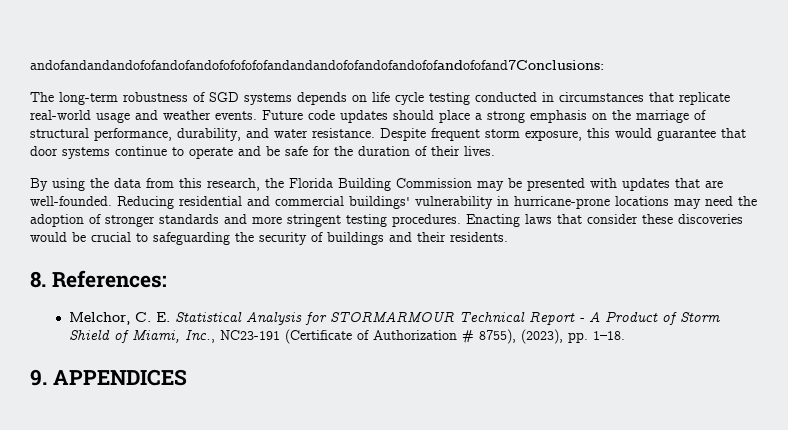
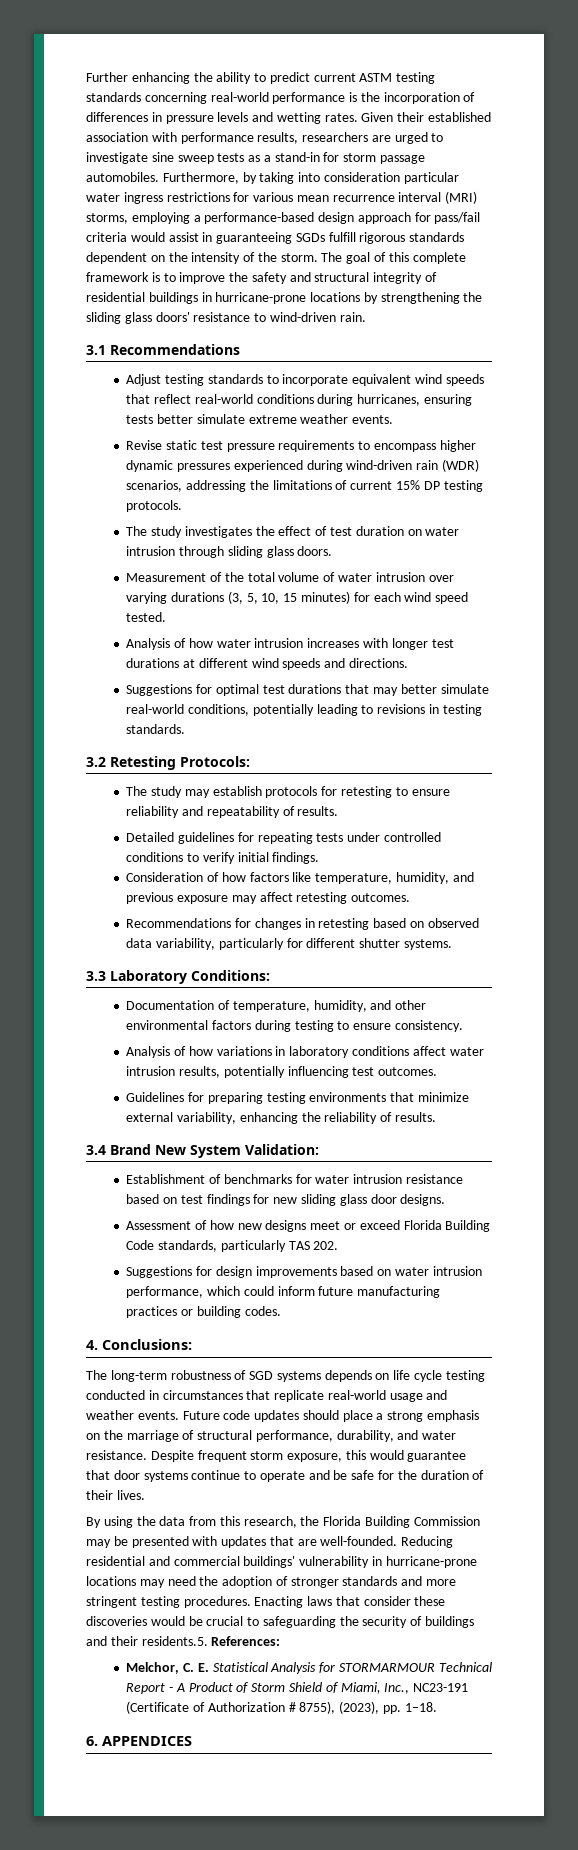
- andofandandandofofandofandofofofofofandandandofofandofandofofandofofand7Conclusions:
+ Further enhancing the ability to predict current ASTM testing standards concerning real-world performance is the incorporation of differences in pressure levels and wetting rates. Given their established association with performance results, researchers are urged to investigate sine sweep tests as a stand-in for storm passage automobiles. Furthermore, by taking into consideration particular water ingress restrictions for various mean recurrence interval (MRI) storms, employing a performance-based design approach for pass/fail criteria would assist in guaranteeing SGDs fulfill rigorous standards dependent on the intensity of the storm. The goal of this complete framework is to improve the safety and structural integrity of residential buildings in hurricane-prone locations by strengthening the sliding glass doors' resistance to wind-driven rain.
+ 3.1 Recommendations
+ Adjust testing standards to incorporate equivalent wind speeds that reflect real-world conditions during hurricanes, ensuring tests better simulate extreme weather events.
+ Revise static test pressure requirements to encompass higher dynamic pressures experienced during wind-driven rain (WDR) scenarios, addressing the limitations of current 15% DP testing protocols.
+ The study investigates the effect of test duration on water intrusion through sliding glass doors.
+ Measurement of the total volume of water intrusion over varying durations (3, 5, 10, 15 minutes) for each wind speed tested.
+ Analysis of how water intrusion increases with longer test durations at different wind speeds and directions.
+ Suggestions for optimal test durations that may better simulate real-world conditions, potentially leading to revisions in testing standards.
+ 3.2 Retesting Protocols:
+ The study may establish protocols for retesting to ensure reliability and repeatability of results.
+ Detailed guidelines for repeating tests under controlled conditions to verify initial findings.
+ Consideration of how factors like temperature, humidity, and previous exposure may affect retesting outcomes.
+ Recommendations for changes in retesting based on observed data variability, particularly for different shutter systems.
+ 3.3 Laboratory Conditions:
+ Documentation of temperature, humidity, and other environmental factors during testing to ensure consistency.
+ Analysis of how variations in laboratory conditions affect water intrusion results, potentially influencing test outcomes.
+ Guidelines for preparing testing environments that minimize external variability, enhancing the reliability of results.
+ 3.4 Brand New System Validation:
+ Establishment of benchmarks for water intrusion resistance based on test findings for new sliding glass door designs.
+ Assessment of how new designs meet or exceed Florida Building Code standards, particularly TAS 202.
+ Suggestions for design improvements based on water intrusion performance, which could inform future manufacturing practices or building codes.
+ 4. Conclusions:
- Enacting laws that consider these discoveries would be crucial to safeguarding the security of buildings and their residents.
- 8. References:
+ Enacting laws that consider these discoveries would be crucial to safeguarding the security of buildings and their residents.5. References:
- 9. APPENDICES
+ 6. APPENDICES

